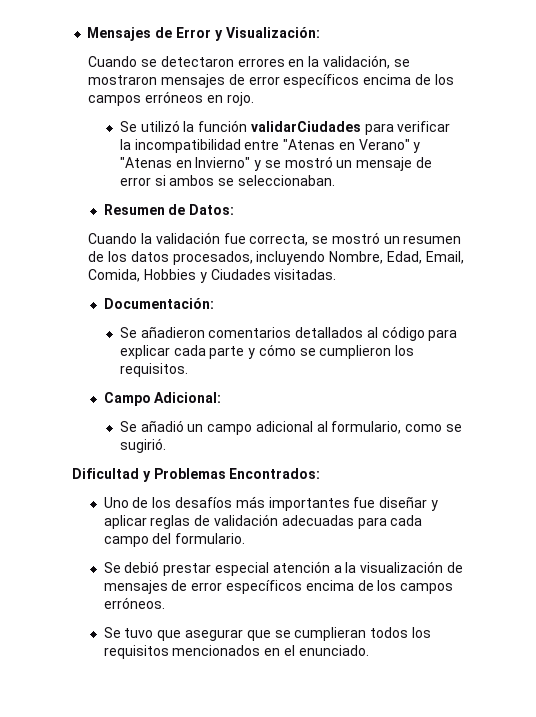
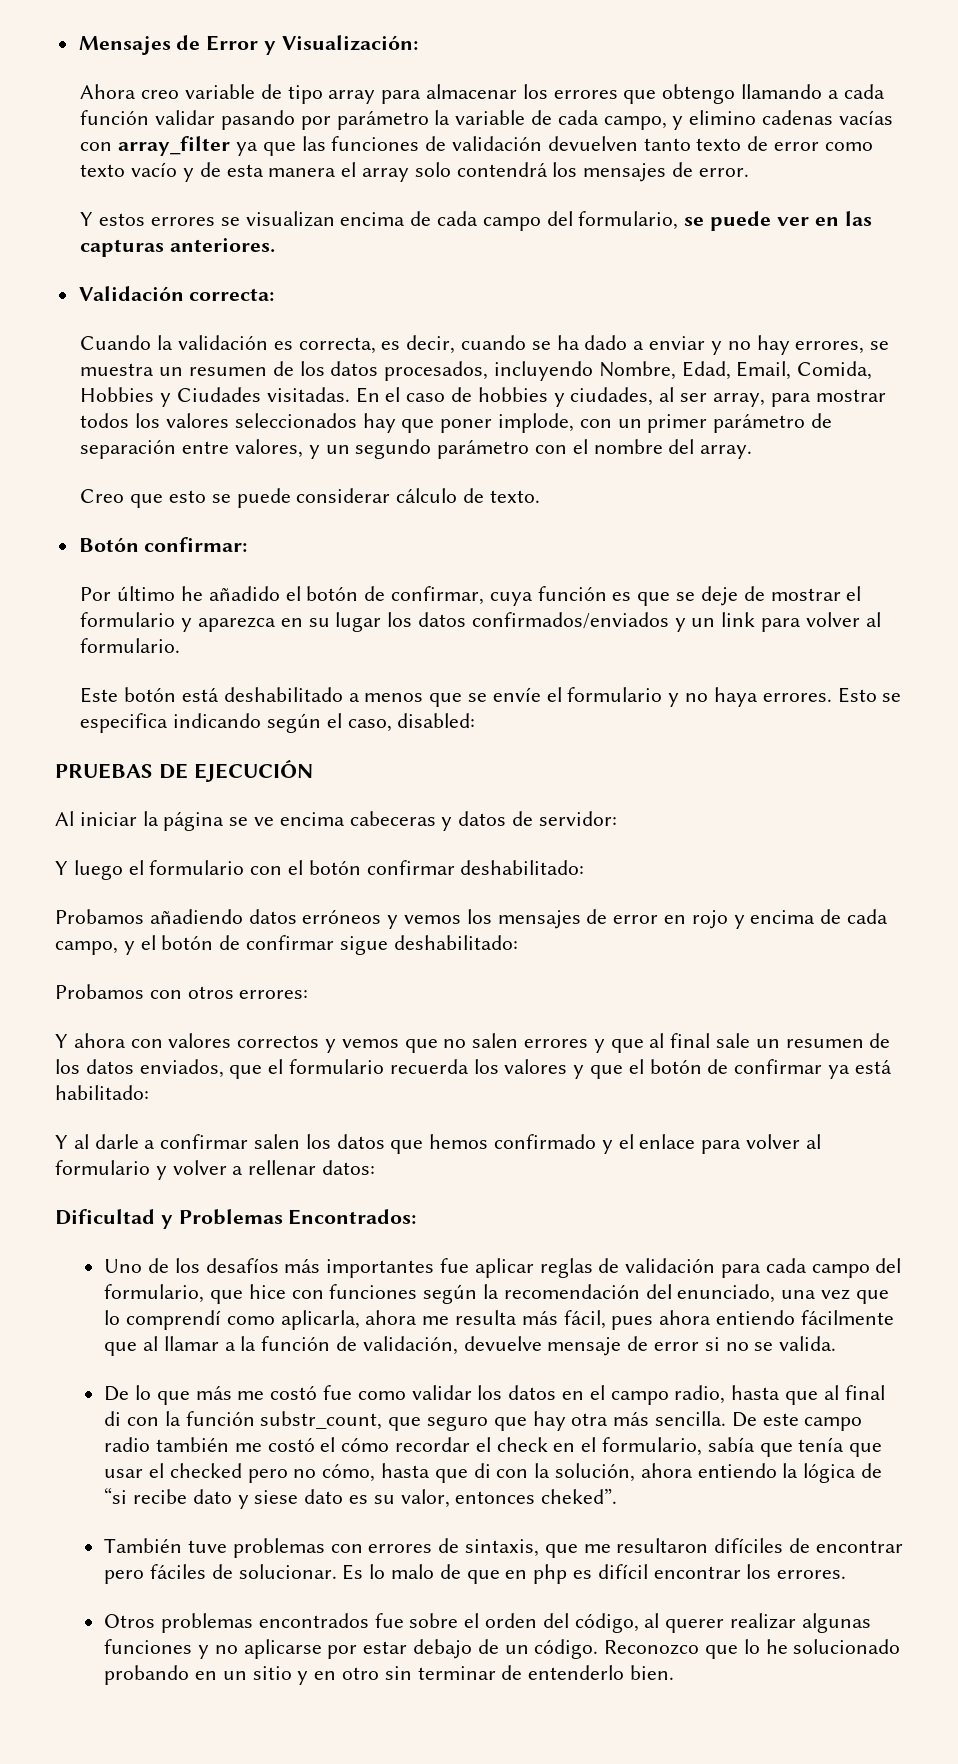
- Cuando se detectaron errores en la validación, se mostraron mensajes de error específicos encima de los campos erróneos en rojo.
- Se utilizó la función validarCiudades para verificar la incompatibilidad entre "Atenas en Verano" y "Atenas en Invierno" y se mostró un mensaje de error si ambos se seleccionaban.
- Resumen de Datos:
- Cuando la validación fue correcta, se mostró un resumen de los datos procesados, incluyendo Nombre, Edad, Email, Comida, Hobbies y Ciudades visitadas.
- Documentación:
- Se añadieron comentarios detallados al código para explicar cada parte y cómo se cumplieron los requisitos.
- Campo Adicional:
- Se añadió un campo adicional al formulario, como se sugirió.
+ Ahora creo variable de tipo array para almacenar los errores que obtengo llamando a cada función validar pasando por parámetro la variable de cada campo, y elimino cadenas vacías con array_filter ya que las funciones de validación devuelven tanto texto de error como texto vacío y de esta manera el array solo contendrá los mensajes de error.
+ Y estos errores se visualizan encima de cada campo del formulario, se puede ver en las capturas anteriores.
+ Validación correcta:
+ Cuando la validación es correcta, es decir, cuando se ha dado a enviar y no hay errores, se muestra un resumen de los datos procesados, incluyendo Nombre, Edad, Email, Comida, Hobbies y Ciudades visitadas. En el caso de hobbies y ciudades, al ser array, para mostrar todos los valores seleccionados hay que poner implode, con un primer parámetro de separación entre valores, y un segundo parámetro con el nombre del array.
+ Creo que esto se puede considerar cálculo de texto.
+ Botón confirmar:
+ Por último he añadido el botón de confirmar, cuya función es que se deje de mostrar el formulario y aparezca en su lugar los datos confirmados/enviados y un link para volver al formulario.
+ Este botón está deshabilitado a menos que se envíe el formulario y no haya errores. Esto se especifica indicando según el caso, disabled:
+ PRUEBAS DE EJECUCIÓN
+ Al iniciar la página se ve encima cabeceras y datos de servidor:
+ Y luego el formulario con el botón confirmar deshabilitado:
+ Probamos añadiendo datos erróneos y vemos los mensajes de error en rojo y encima de cada campo, y el botón de confirmar sigue deshabilitado:
+ Probamos con otros errores:
+ Y ahora con valores correctos y vemos que no salen errores y que al final sale un resumen de los datos enviados, que el formulario recuerda los valores y que el botón de confirmar ya está habilitado:
+ Y al darle a confirmar salen los datos que hemos confirmado y el enlace para volver al formulario y volver a rellenar datos:
- Uno de los desafíos más importantes fue diseñar y aplicar reglas de validación adecuadas para cada campo del formulario.
- Se debió prestar especial atención a la visualización de mensajes de error específicos encima de los campos erróneos.
- Se tuvo que asegurar que se cumplieran todos los requisitos mencionados en el enunciado.
+ Uno de los desafíos más importantes fue aplicar reglas de validación para cada campo del formulario, que hice con funciones según la recomendación del enunciado, una vez que lo comprendí como aplicarla, ahora me resulta más fácil, pues ahora entiendo fácilmente que al llamar a la función de validación, devuelve mensaje de error si no se valida.
+ De lo que más me costó fue como validar los datos en el campo radio, hasta que al final di con la función substr_count, que seguro que hay otra más sencilla. De este campo radio también me costó el cómo recordar el check en el formulario, sabía que tenía que usar el checked pero no cómo, hasta que di con la solución, ahora entiendo la lógica de “si recibe dato y siese dato es su valor, entonces cheked”.
+ También tuve problemas con errores de sintaxis, que me resultaron difíciles de encontrar pero fáciles de solucionar. Es lo malo de que en php es difícil encontrar los errores.
+ Otros problemas encontrados fue sobre el orden del código, al querer realizar algunas funciones y no aplicarse por estar debajo de un código. Reconozco que lo he solucionado probando en un sitio y en otro sin terminar de entenderlo bien.

